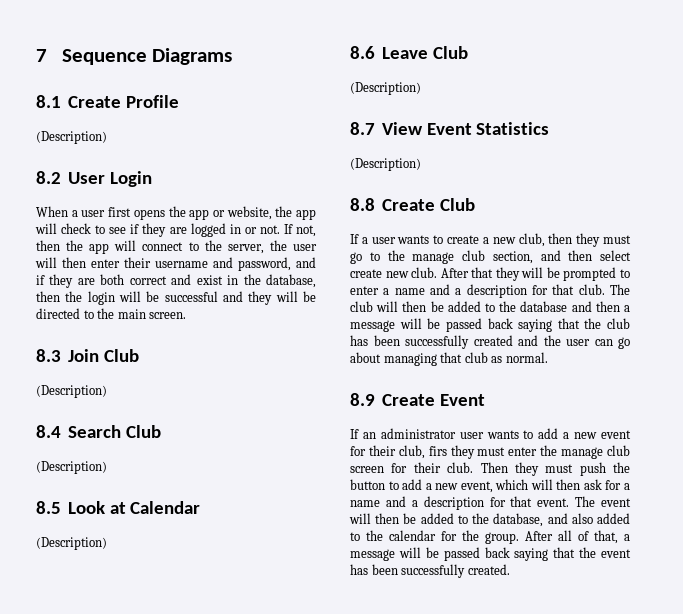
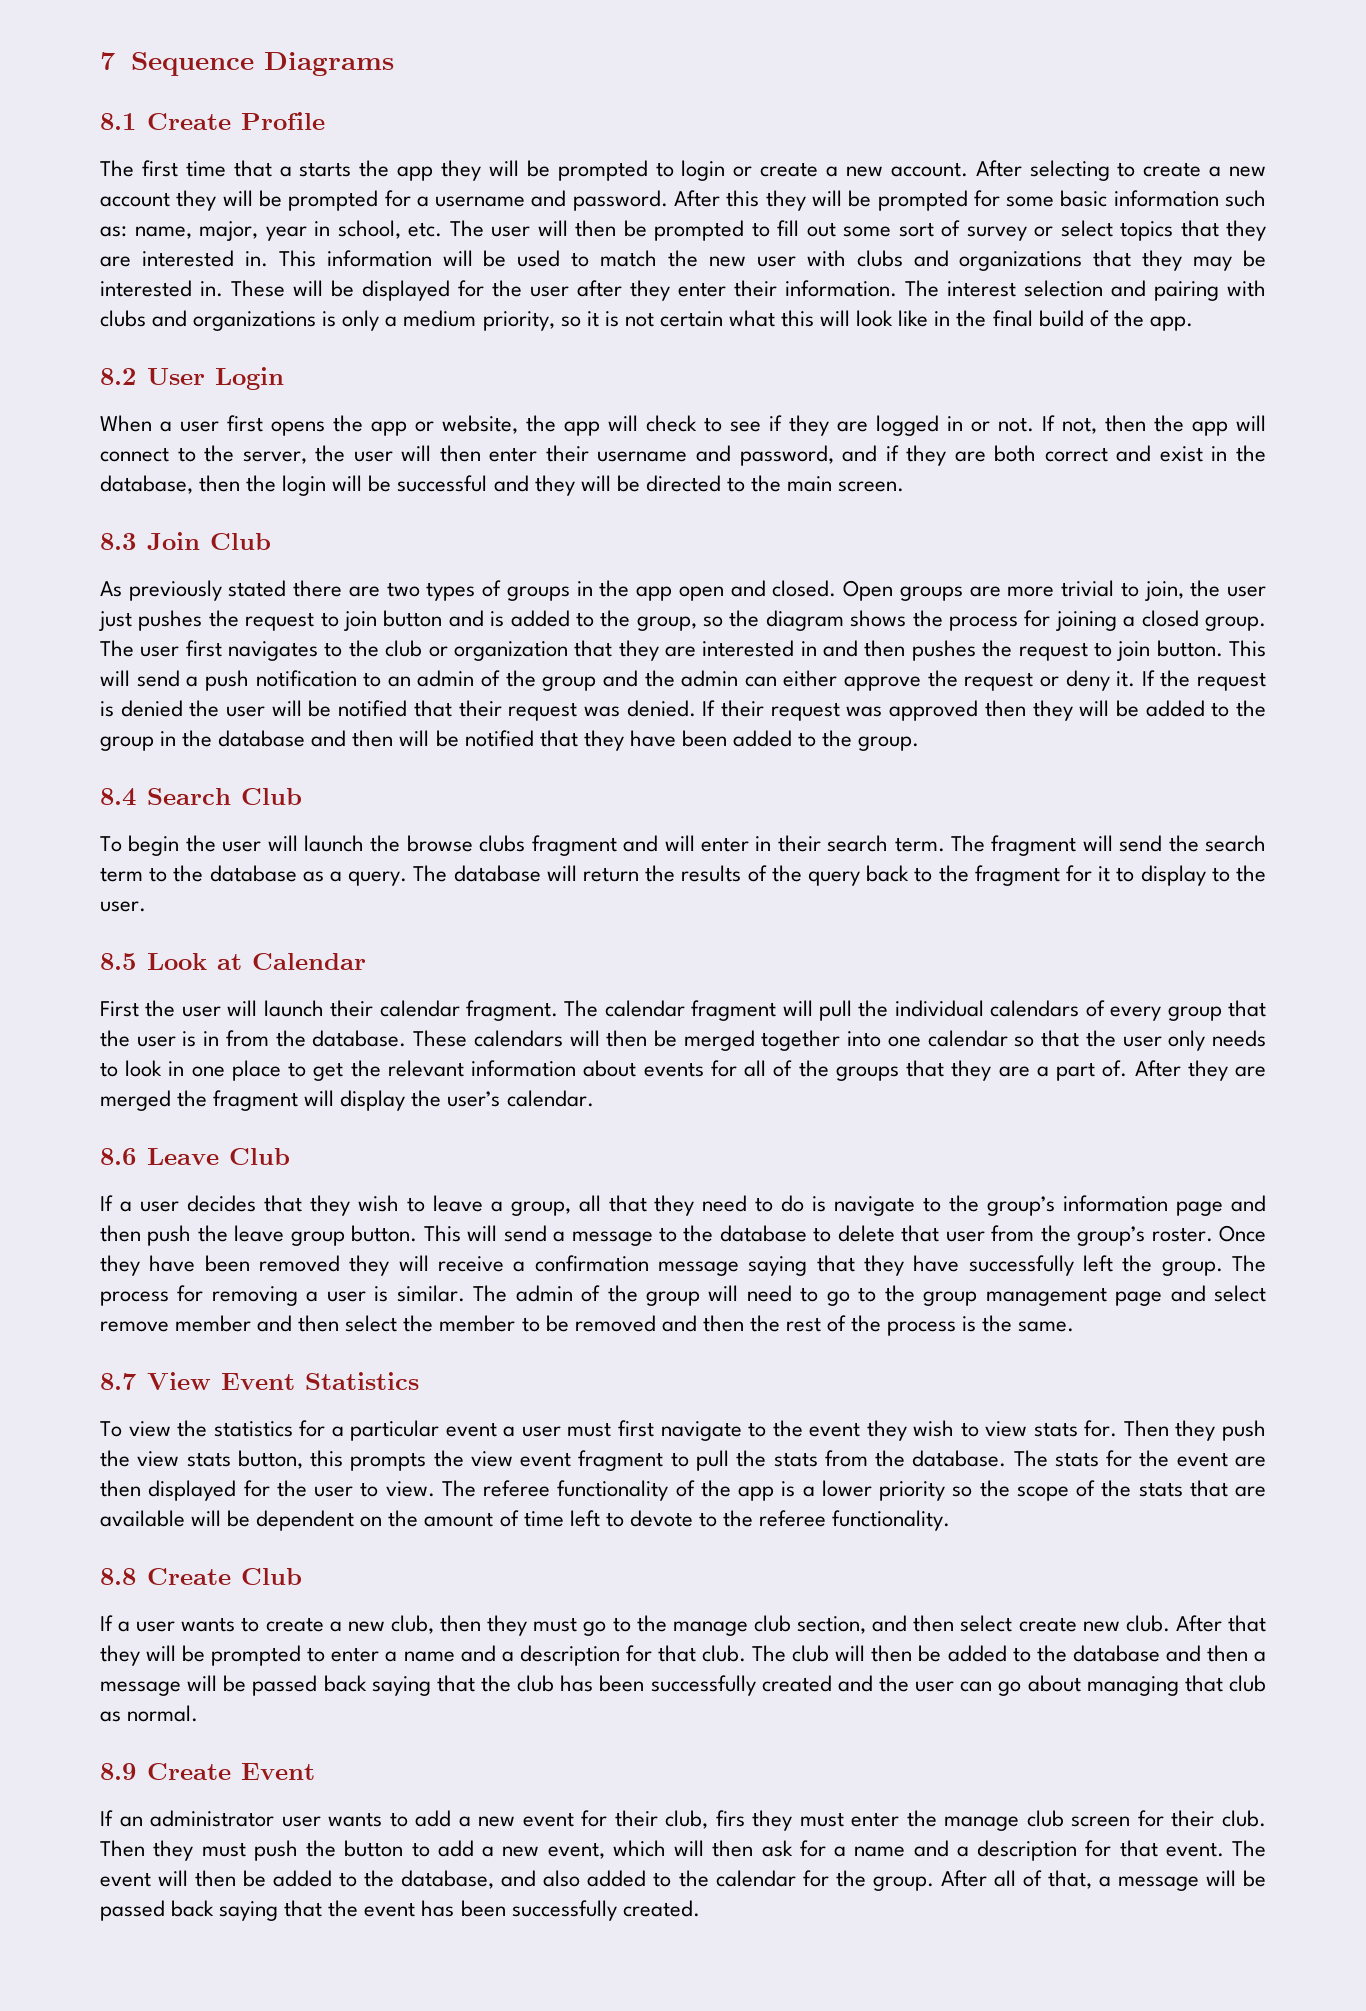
  8.1 Create Profile
- (Description)
+ The first time that a starts the app they will be prompted to login or create a new account. After selecting to create a new account they will be prompted for a username and password. After this they will be prompted for some basic information such as: name, major, year in school, etc. The user will then be prompted to fill out some sort of survey or select topics that they are interested in. This information will be used to match the new user with clubs and organizations that they may be interested in. These will be displayed for the user after they enter their information. The interest selection and pairing with clubs and organizations is only a medium priority, so it is not certain what this will look like in the final build of the app.
  8.3 Join Club
- (Description)
+ As previously stated there are two types of groups in the app open and closed. Open groups are more trivial to join, the user just pushes the request to join button and is added to the group, so the diagram shows the process for joining a closed group. The user first navigates to the club or organization that they are interested in and then pushes the request to join button. This will send a push notification to an admin of the group and the admin can either approve the request or deny it. If the request is denied the user will be notified that their request was denied. If their request was approved then they will be added to the group in the database and then will be notified that they have been added to the group.
  8.4 Search Club
- (Description)
+ To begin the user will launch the browse clubs fragment and will enter in their search term. The fragment will send the search term to the database as a query. The database will return the results of the query back to the fragment for it to display to the user.
  8.5 Look at Calendar
- (Description)
+ First the user will launch their calendar fragment. The calendar fragment will pull the individual calendars of every group that the user is in from the database. These calendars will then be merged together into one calendar so that the user only needs to look in one place to get the relevant information about events for all of the groups that they are a part of. After they are merged the fragment will display the user’s calendar.
  8.6 Leave Club
- (Description)
+ If a user decides that they wish to leave a group, all that they need to do is navigate to the group’s information page and then push the leave group button. This will send a message to the database to delete that user from the group’s roster. Once they have been removed they will receive a confirmation message saying that they have successfully left the group. The process for removing a user is similar. The admin of the group will need to go to the group management page and select remove member and then select the member to be removed and then the rest of the process is the same.
  8.7 View Event Statistics
- (Description)
+ To view the statistics for a particular event a user must first navigate to the event they wish to view stats for. Then they push the view stats button, this prompts the view event fragment to pull the stats from the database. The stats for the event are then displayed for the user to view. The referee functionality of the app is a lower priority so the scope of the stats that are available will be dependent on the amount of time left to devote to the referee functionality.

